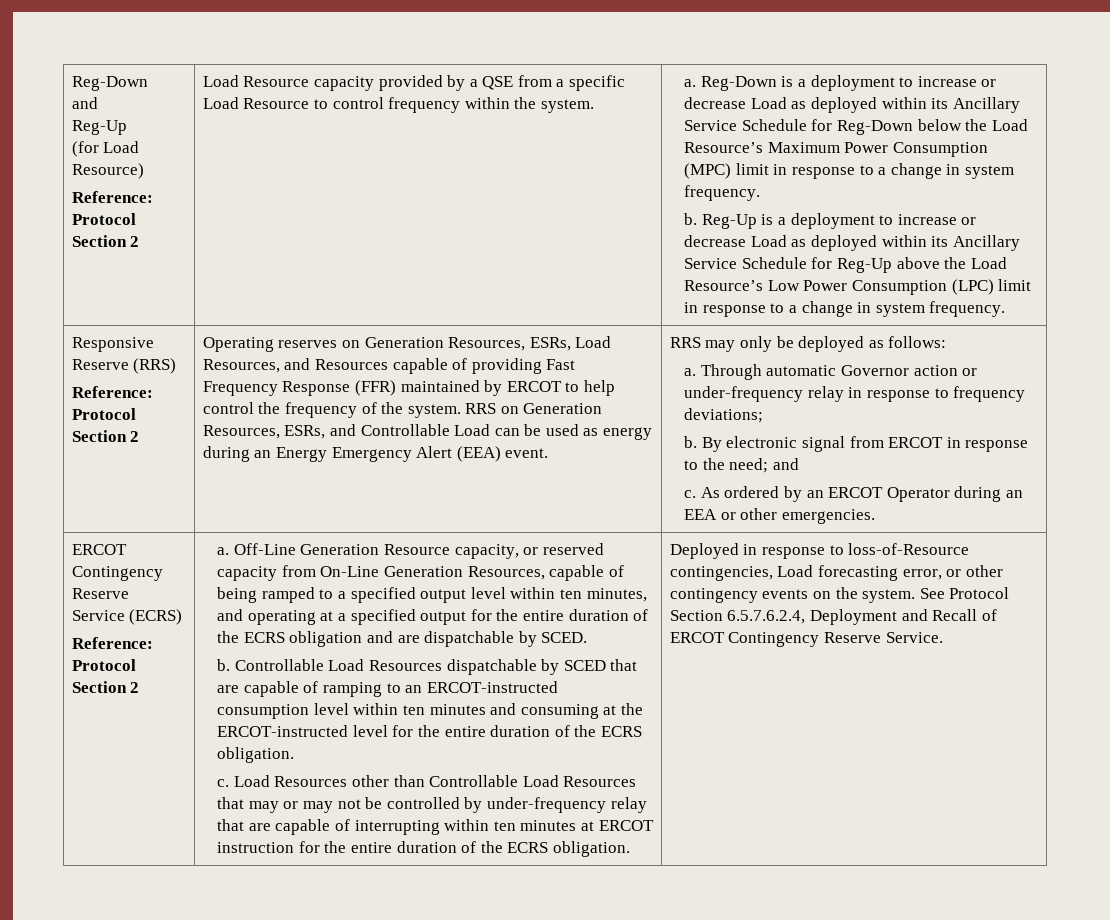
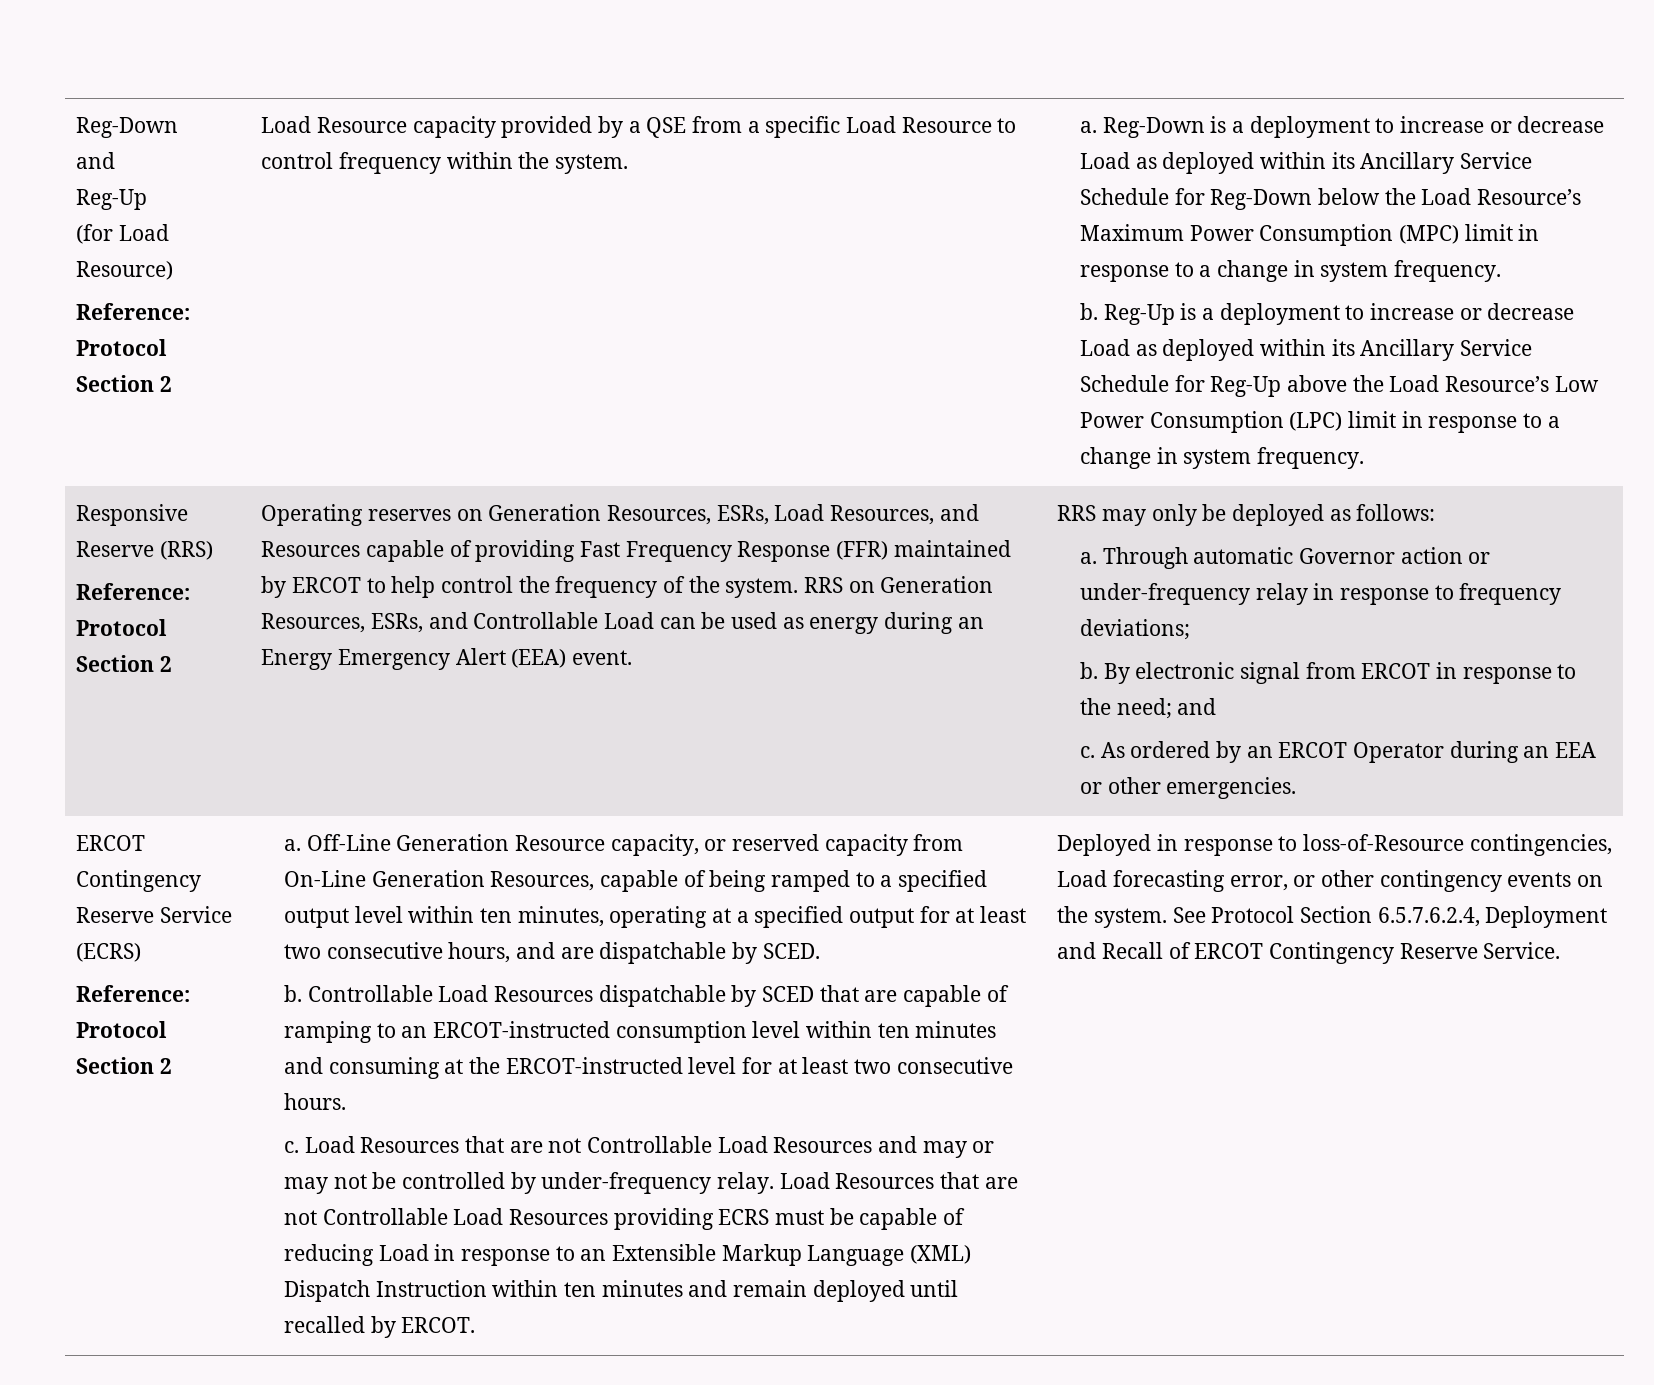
- Off-Line Generation Resource capacity, or reserved capacity from On-Line Generation Resources, capable of being ramped to a specified output level within ten minutes, and operating at a specified output for the entire duration of the ECRS obligation and are dispatchable by SCED.
+ Off-Line Generation Resource capacity, or reserved capacity from On-Line Generation Resources, capable of being ramped to a specified output level within ten minutes, operating at a specified output for at least two consecutive hours, and are dispatchable by SCED.
- Controllable Load Resources dispatchable by SCED that are capable of ramping to an ERCOT-instructed consumption level within ten minutes and consuming at the ERCOT-instructed level for the entire duration of the ECRS obligation.
+ Controllable Load Resources dispatchable by SCED that are capable of ramping to an ERCOT-instructed consumption level within ten minutes and consuming at the ERCOT-instructed level for at least two consecutive hours.
- Load Resources other than Controllable Load Resources that may or may not be controlled by under-frequency relay that are capable of interrupting within ten minutes at ERCOT instruction for the entire duration of the ECRS obligation.
+ Load Resources that are not Controllable Load Resources and may or may not be controlled by under-frequency relay. Load Resources that are not Controllable Load Resources providing ECRS must be capable of reducing Load in response to an Extensible Markup Language (XML) Dispatch Instruction within ten minutes and remain deployed until recalled by ERCOT.

